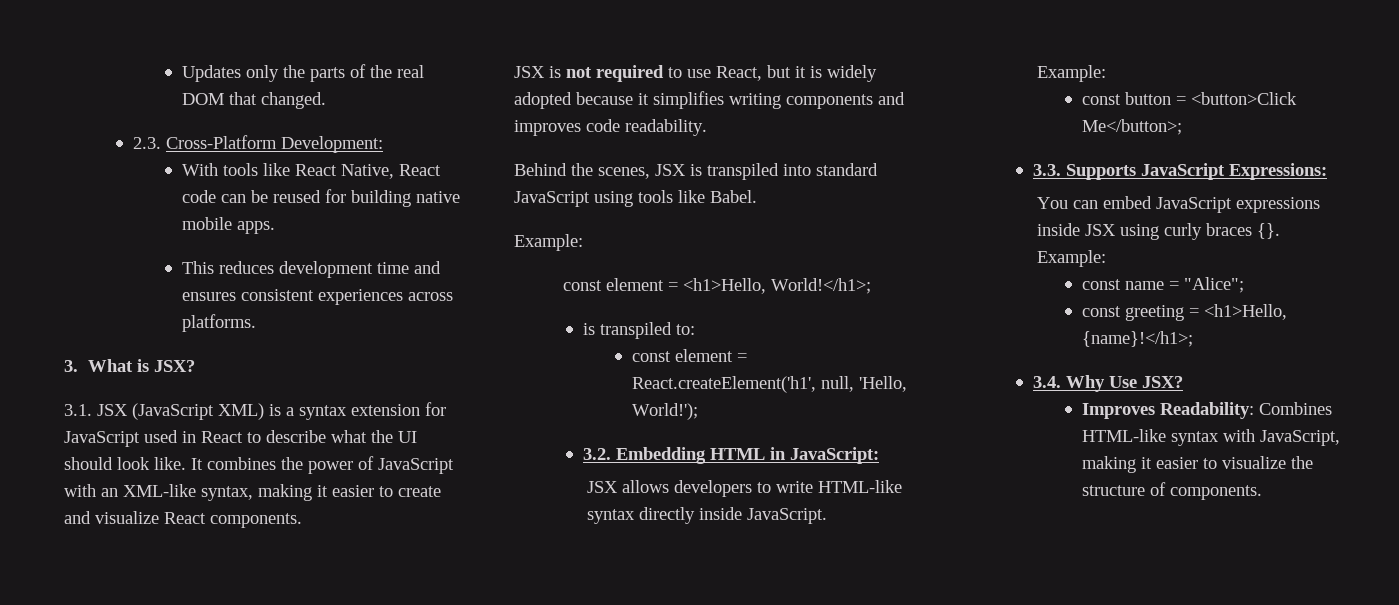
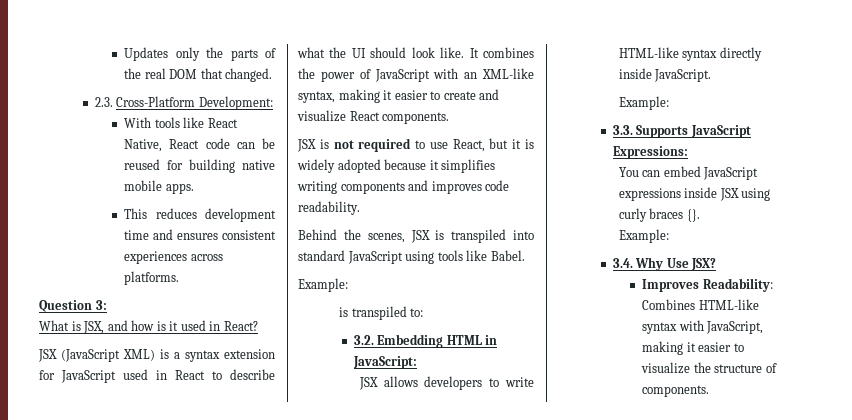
- 3. What is JSX?
- 3.1. JSX (JavaScript XML) is a syntax extension for JavaScript used in React to describe what the UI should look like.
+ Question 3:
+ What is JSX, and how is it used in React?
+ JSX (JavaScript XML) is a syntax extension for JavaScript used in React to describe what the UI should look like.
- const element = <h1>Hello, World!</h1>;
  is transpiled to:
- const element = React.createElement('h1', null, 'Hello, World!');
- const button = <button>Click Me</button>;
- const name = "Alice";
- const greeting = <h1>Hello, {name}!</h1>;

